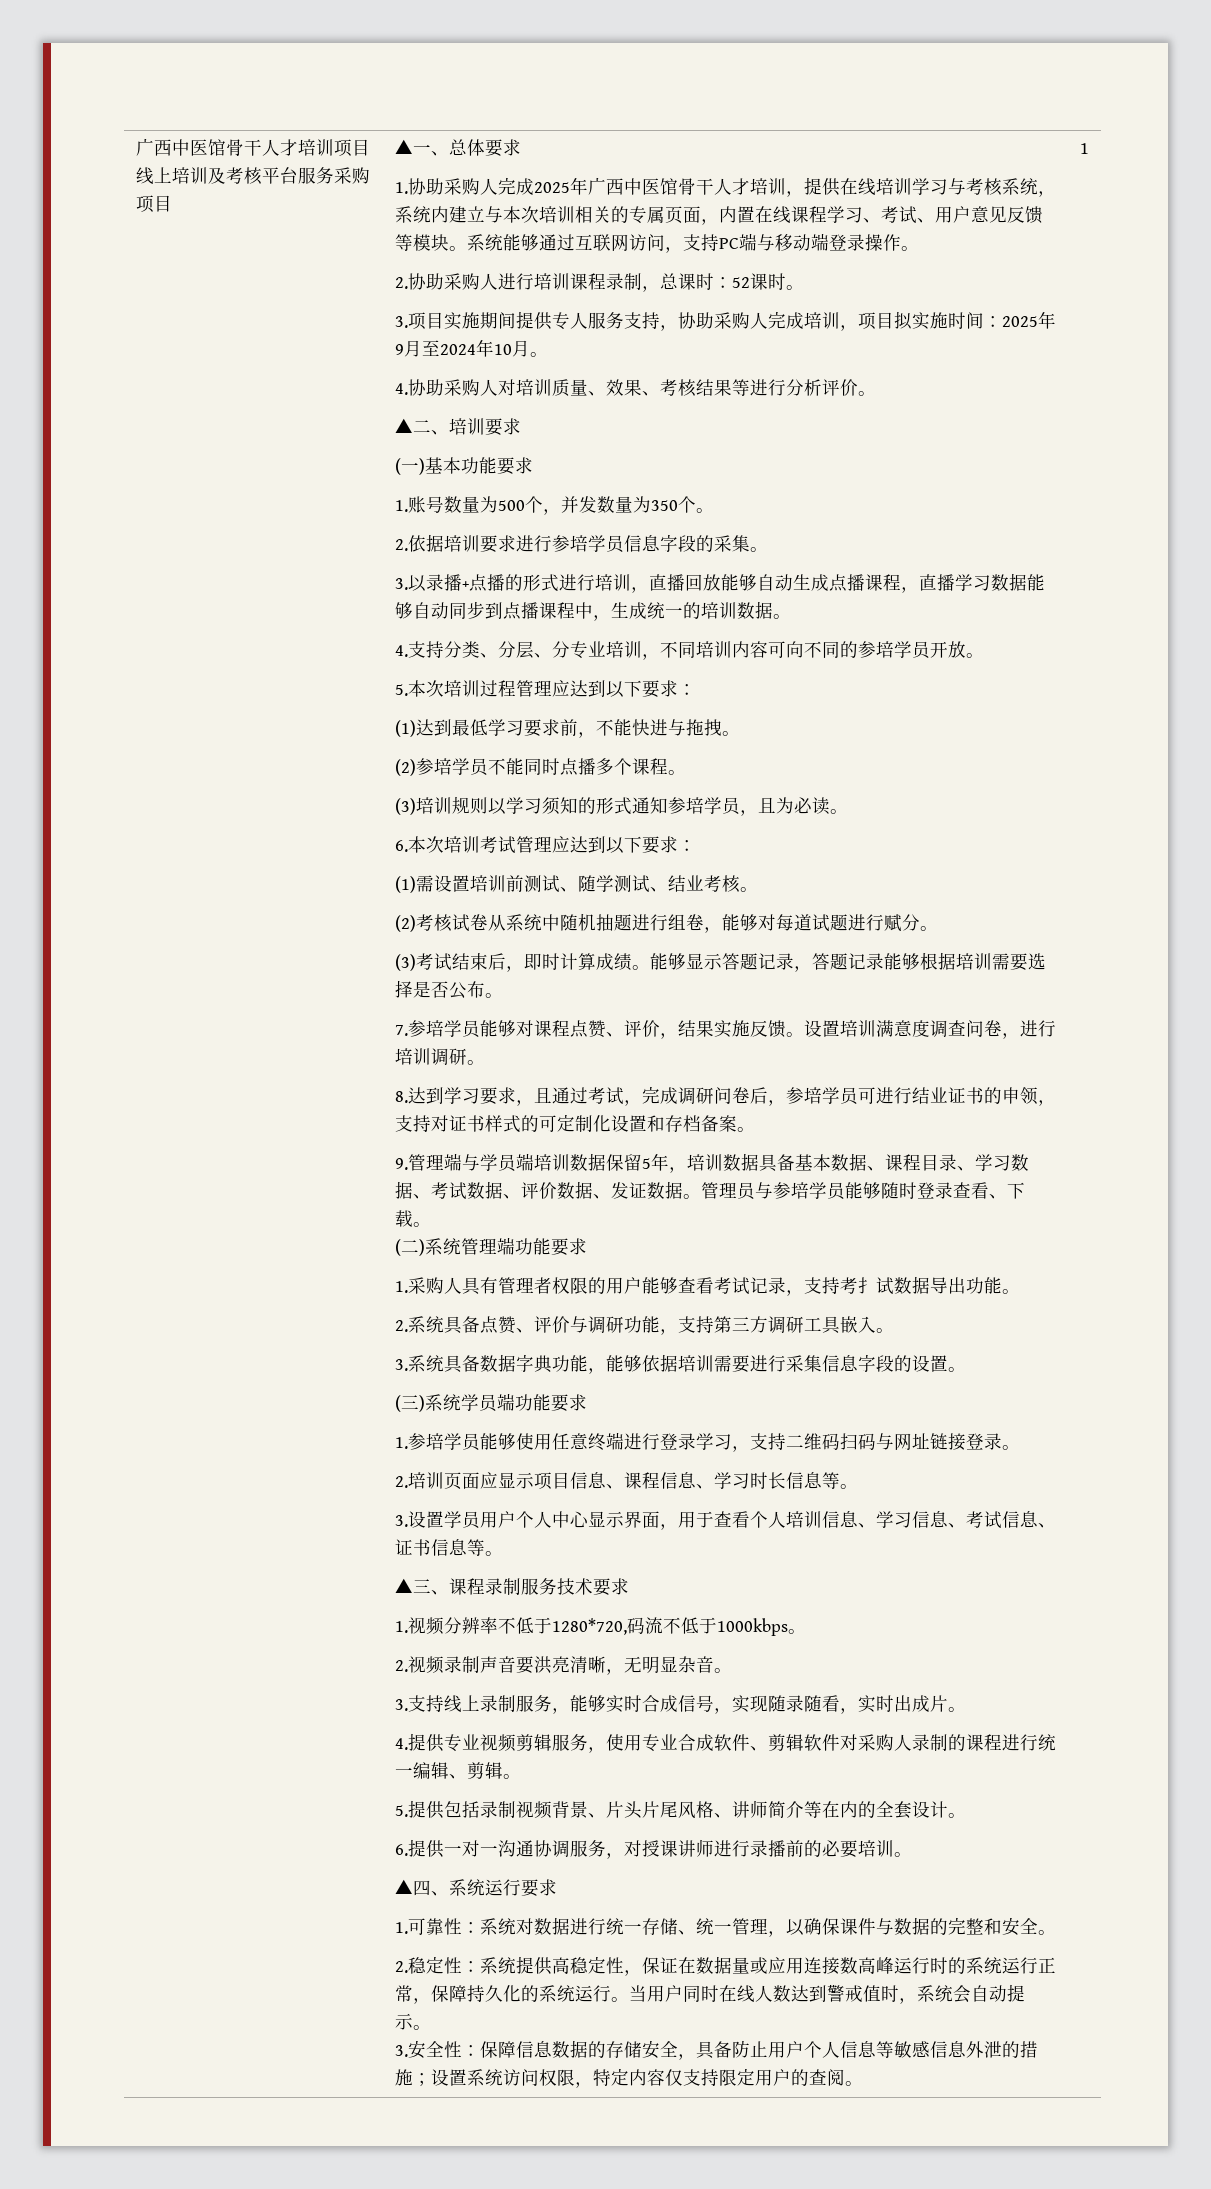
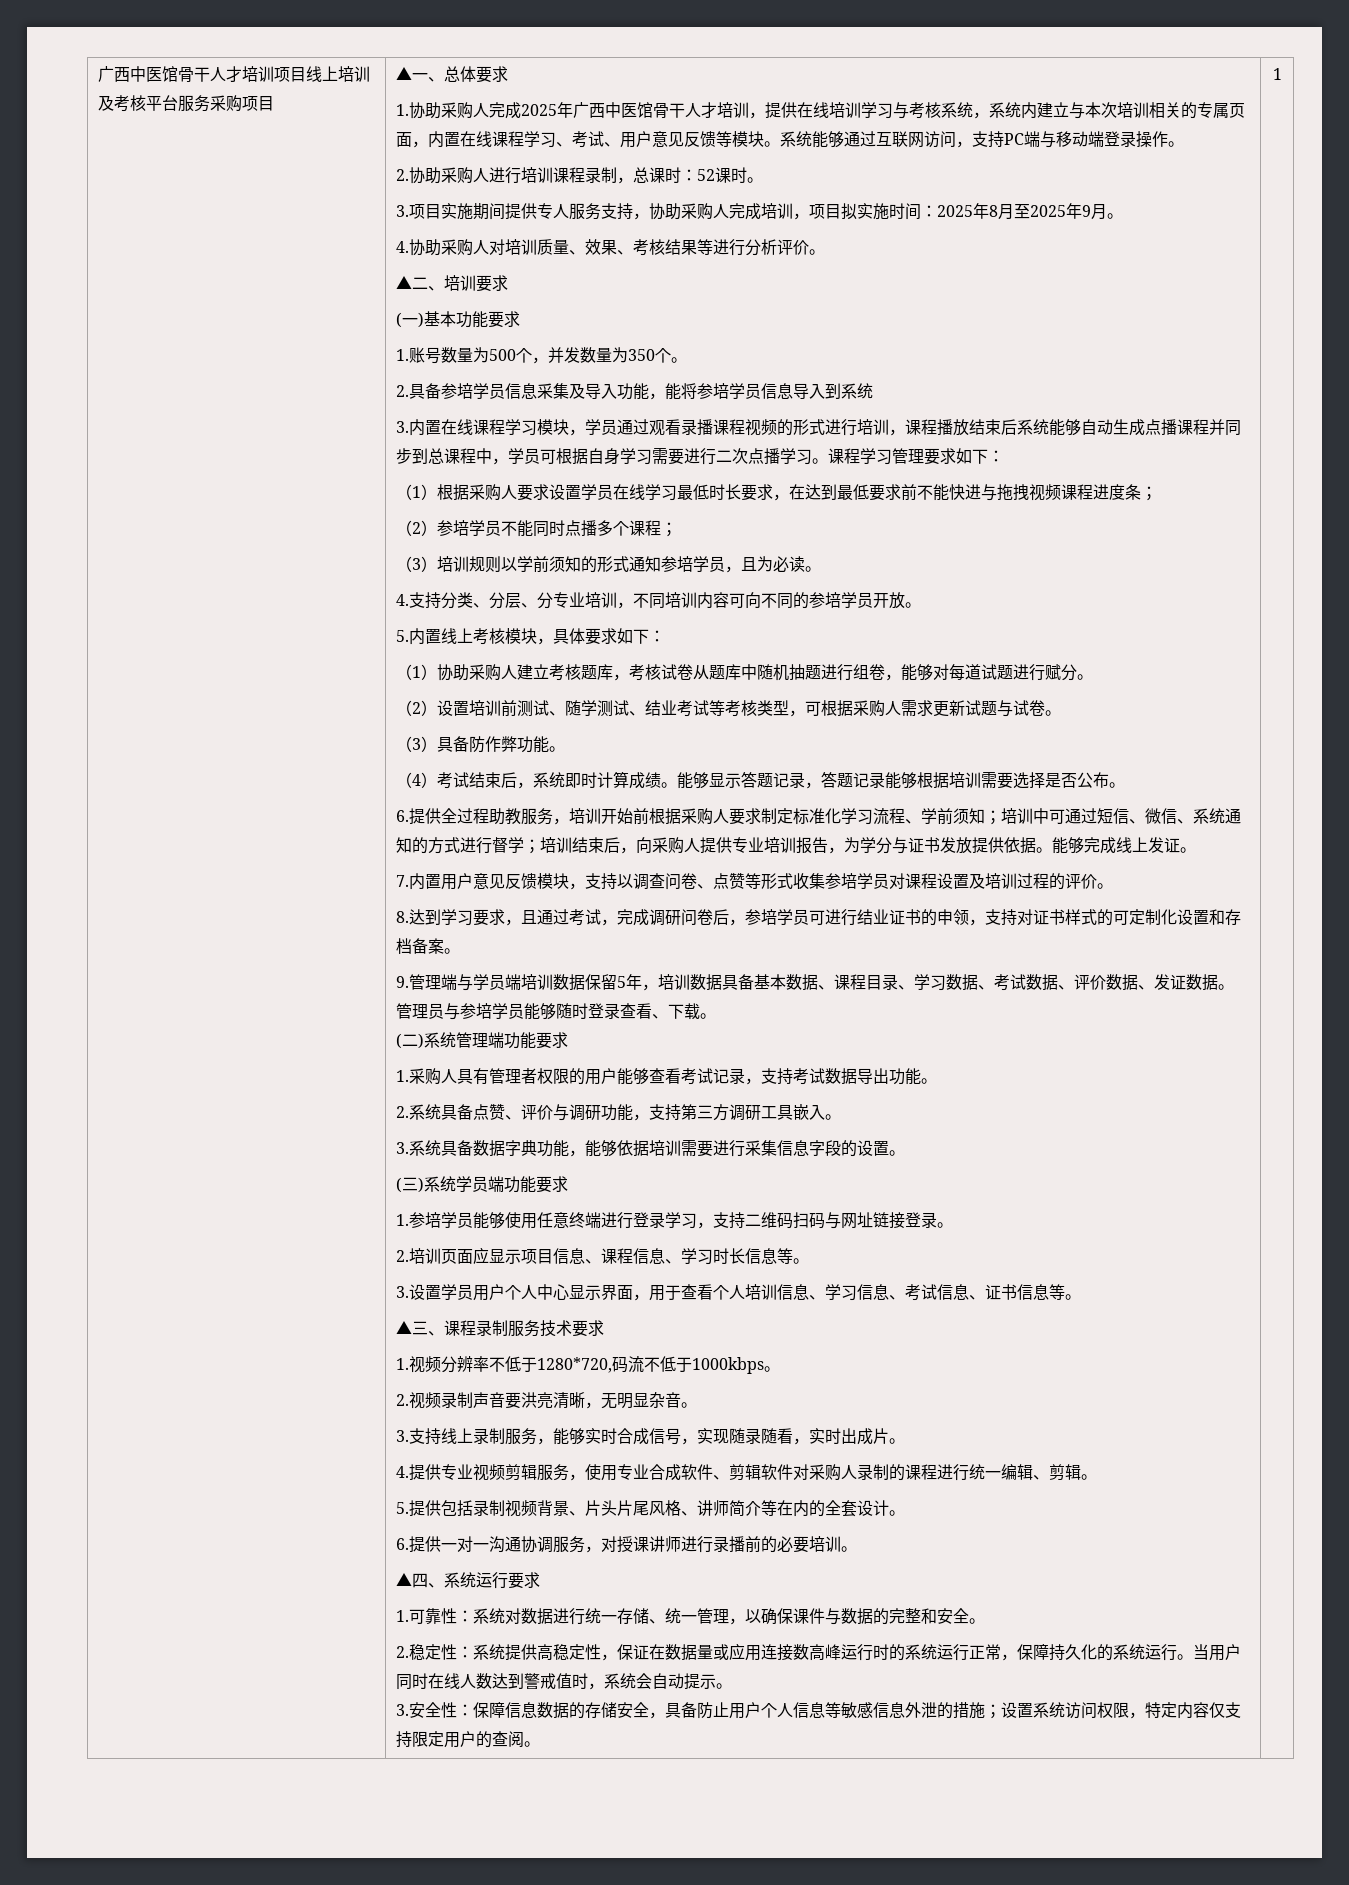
- 3.项目实施期间提供专人服务支持，协助采购人完成培训，项目拟实施时间：2025年9月至2024年10月。
+ 3.项目实施期间提供专人服务支持，协助采购人完成培训，项目拟实施时间：2025年8月至2025年9月。
- 2.依据培训要求进行参培学员信息字段的采集。
- 3.以录播+点播的形式进行培训，直播回放能够自动生成点播课程，直播学习数据能够自动同步到点播课程中，生成统一的培训数据。
+ 2.具备参培学员信息采集及导入功能，能将参培学员信息导入到系统
+ 3.内置在线课程学习模块，学员通过观看录播课程视频的形式进行培训，课程播放结束后系统能够自动生成点播课程并同步到总课程中，学员可根据自身学习需要进行二次点播学习。课程学习管理要求如下：
+ （1）根据采购人要求设置学员在线学习最低时长要求，在达到最低要求前不能快进与拖拽视频课程进度条；
+ （2）参培学员不能同时点播多个课程；
+ （3）培训规则以学前须知的形式通知参培学员，且为必读。
- 5.本次培训过程管理应达到以下要求：
- (1)达到最低学习要求前，不能快进与拖拽。
- (2)参培学员不能同时点播多个课程。
- (3)培训规则以学习须知的形式通知参培学员，且为必读。
- 6.本次培训考试管理应达到以下要求：
- (1)需设置培训前测试、随学测试、结业考核。
- (2)考核试卷从系统中随机抽题进行组卷，能够对每道试题进行赋分。
+ 5.内置线上考核模块，具体要求如下：
+ （1）协助采购人建立考核题库，考核试卷从题库中随机抽题进行组卷，能够对每道试题进行赋分。
- (3)考试结束后，即时计算成绩。
+ （2）设置培训前测试、随学测试、结业考试等考核类型，可根据采购人需求更新试题与试卷。
+ （3）具备防作弊功能。
+ （4）考试结束后，系统即时计算成绩。
- 7.参培学员能够对课程点赞、评价，结果实施反馈。设置培训满意度调查问卷，进行培训调研。
+ 6.提供全过程助教服务，培训开始前根据采购人要求制定标准化学习流程、学前须知；培训中可通过短信、微信、系统通知的方式进行督学；培训结束后，向采购人提供专业培训报告，为学分与证书发放提供依据。能够完成线上发证。
+ 7.内置用户意见反馈模块，支持以调查问卷、点赞等形式收集参培学员对课程设置及培训过程的评价。
- 1.采购人具有管理者权限的用户能够查看考试记录，支持考扌试数据导出功能。
+ 1.采购人具有管理者权限的用户能够查看考试记录，支持考试数据导出功能。

